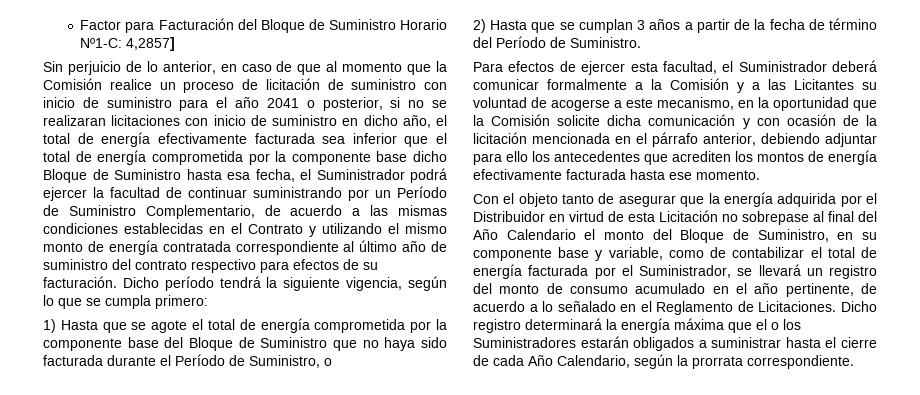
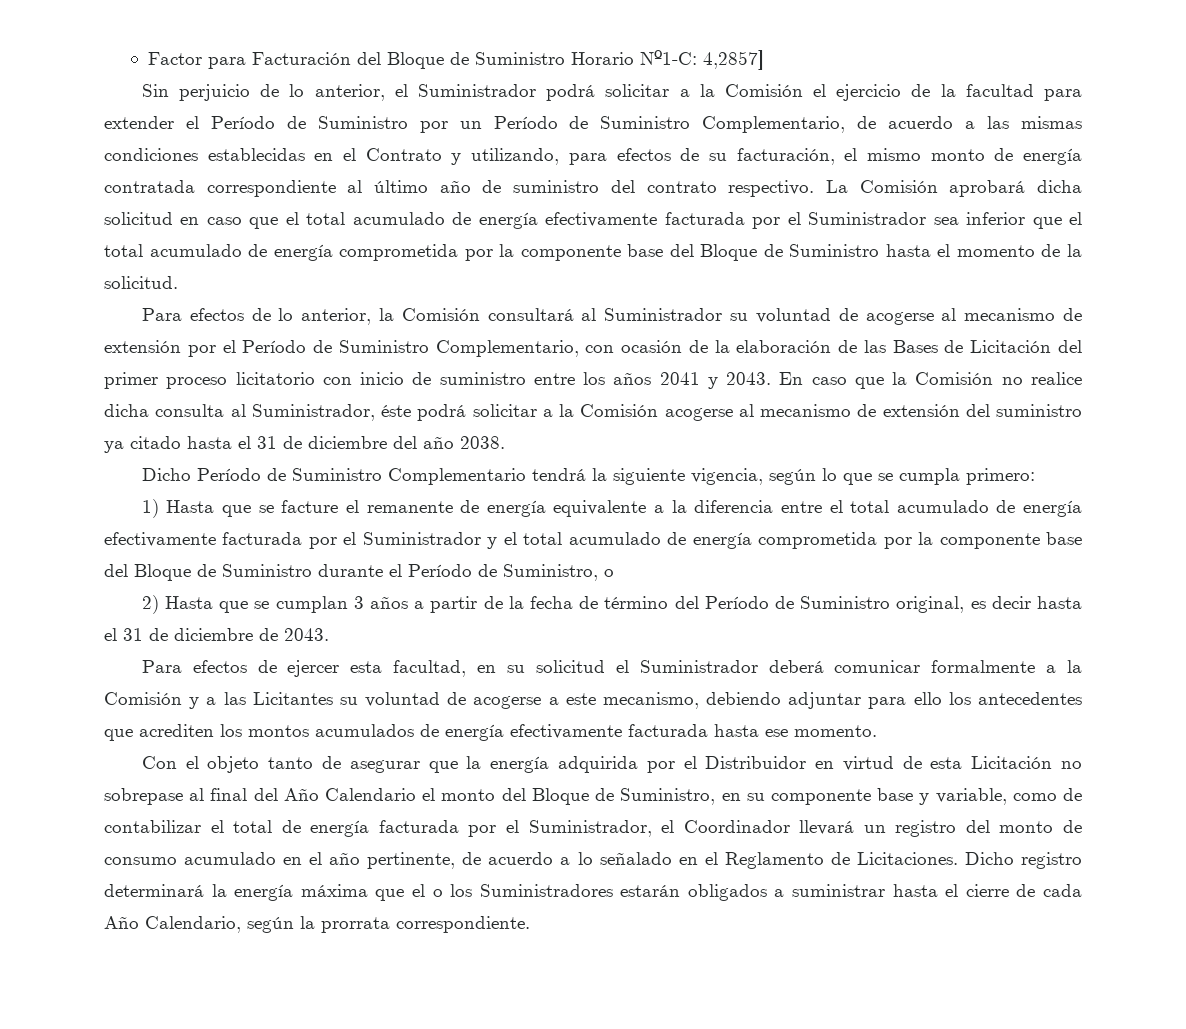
- Sin perjuicio de lo anterior, en caso de que al momento que la Comisión realice un proceso de licitación de suministro con inicio de suministro para el año 2041 o posterior, si no se realizaran licitaciones con inicio de suministro en dicho año, el total de energía efectivamente facturada sea inferior que el total de energía comprometida por la componente base dicho Bloque de Suministro hasta esa fecha, el Suministrador podrá ejercer la facultad de continuar suministrando por un Período de Suministro Complementario, de acuerdo a las mismas condiciones establecidas en el Contrato y utilizando el mismo monto de energía contratada correspondiente al último año de suministro del contrato respectivo para efectos de su facturación. Dicho período tendrá la siguiente vigencia, según lo que se cumpla primero:
+ Sin perjuicio de lo anterior, el Suministrador podrá solicitar a la Comisión el ejercicio de la facultad para extender el Período de Suministro por un Período de Suministro Complementario, de acuerdo a las mismas condiciones establecidas en el Contrato y utilizando, para efectos de su facturación, el mismo monto de energía contratada correspondiente al último año de suministro del contrato respectivo. La Comisión aprobará dicha solicitud en caso que el total acumulado de energía efectivamente facturada por el Suministrador sea inferior que el total acumulado de energía comprometida por la componente base del Bloque de Suministro hasta el momento de la solicitud.
+ Para efectos de lo anterior, la Comisión consultará al Suministrador su voluntad de acogerse al mecanismo de extensión por el Período de Suministro Complementario, con ocasión de la elaboración de las Bases de Licitación del primer proceso licitatorio con inicio de suministro entre los años 2041 y 2043. En caso que la Comisión no realice dicha consulta al Suministrador, éste podrá solicitar a la Comisión acogerse al mecanismo de extensión del suministro ya citado hasta el 31 de diciembre del año 2038.
+ Dicho Período de Suministro Complementario tendrá la siguiente vigencia, según lo que se cumpla primero:
- 1) Hasta que se agote el total de energía comprometida por la componente base del Bloque de Suministro que no haya sido facturada durante el Período de Suministro, o
+ 1) Hasta que se facture el remanente de energía equivalente a la diferencia entre el total acumulado de energía efectivamente facturada por el Suministrador y el total acumulado de energía comprometida por la componente base del Bloque de Suministro durante el Período de Suministro, o
- 2) Hasta que se cumplan 3 años a partir de la fecha de término del Período de Suministro.
+ 2) Hasta que se cumplan 3 años a partir de la fecha de término del Período de Suministro original, es decir hasta el 31 de diciembre de 2043.
- Para efectos de ejercer esta facultad, el Suministrador deberá comunicar formalmente a la Comisión y a las Licitantes su voluntad de acogerse a este mecanismo, en la oportunidad que la Comisión solicite dicha comunicación y con ocasión de la licitación mencionada en el párrafo anterior, debiendo adjuntar para ello los antecedentes que acrediten los montos de energía efectivamente facturada hasta ese momento.
+ Para efectos de ejercer esta facultad, en su solicitud el Suministrador deberá comunicar formalmente a la Comisión y a las Licitantes su voluntad de acogerse a este mecanismo, debiendo adjuntar para ello los antecedentes que acrediten los montos acumulados de energía efectivamente facturada hasta ese momento.
- Con el objeto tanto de asegurar que la energía adquirida por el Distribuidor en virtud de esta Licitación no sobrepase al final del Año Calendario el monto del Bloque de Suministro, en su componente base y variable, como de contabilizar el total de energía facturada por el Suministrador, se llevará un registro del monto de consumo acumulado en el año pertinente, de acuerdo a lo señalado en el Reglamento de Licitaciones.
+ Con el objeto tanto de asegurar que la energía adquirida por el Distribuidor en virtud de esta Licitación no sobrepase al final del Año Calendario el monto del Bloque de Suministro, en su componente base y variable, como de contabilizar el total de energía facturada por el Suministrador, el Coordinador llevará un registro del monto de consumo acumulado en el año pertinente, de acuerdo a lo señalado en el Reglamento de Licitaciones.

